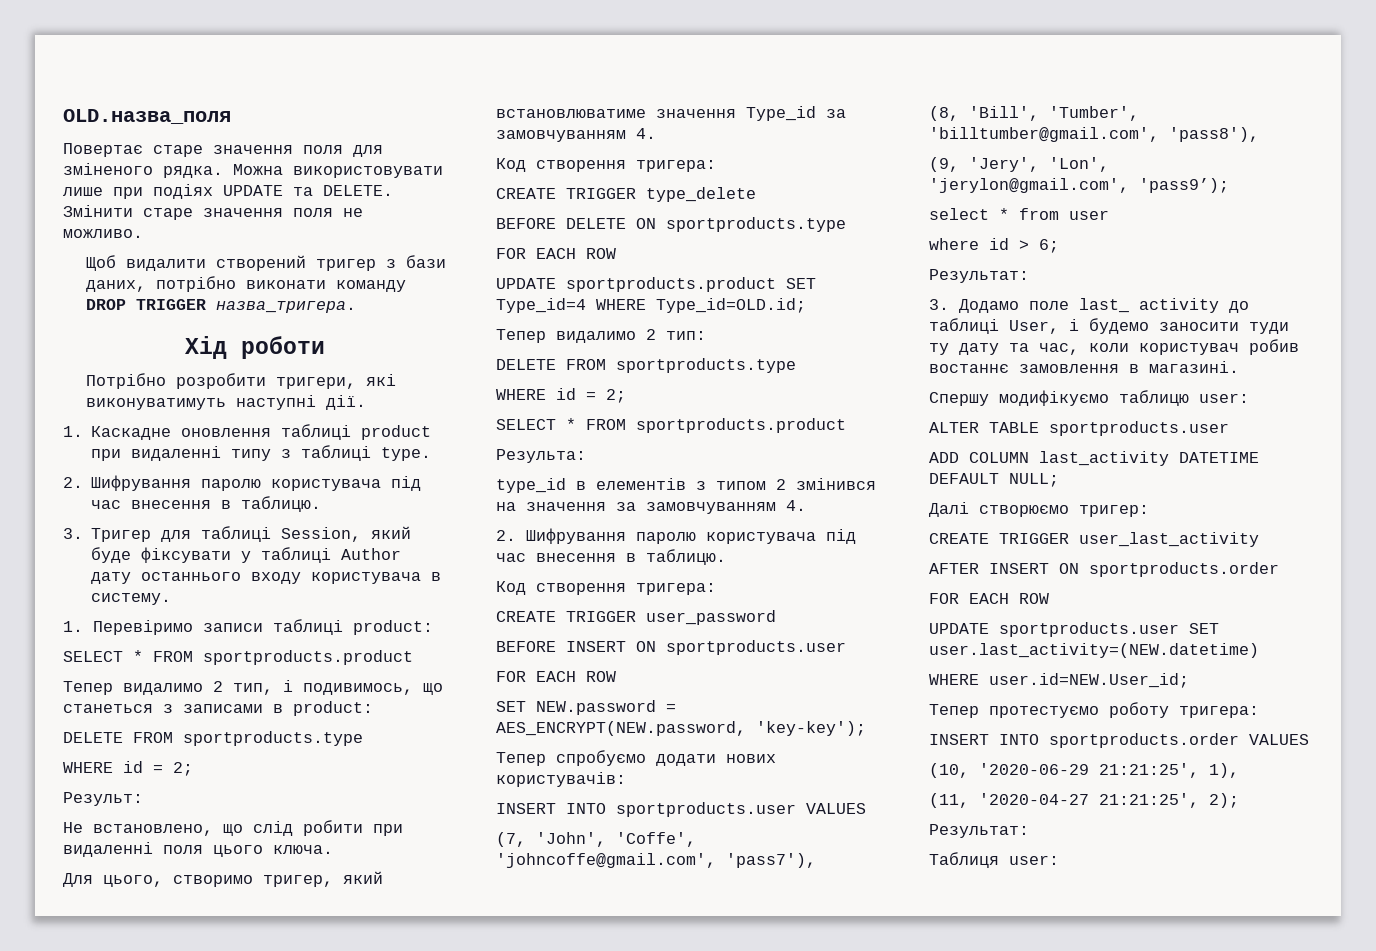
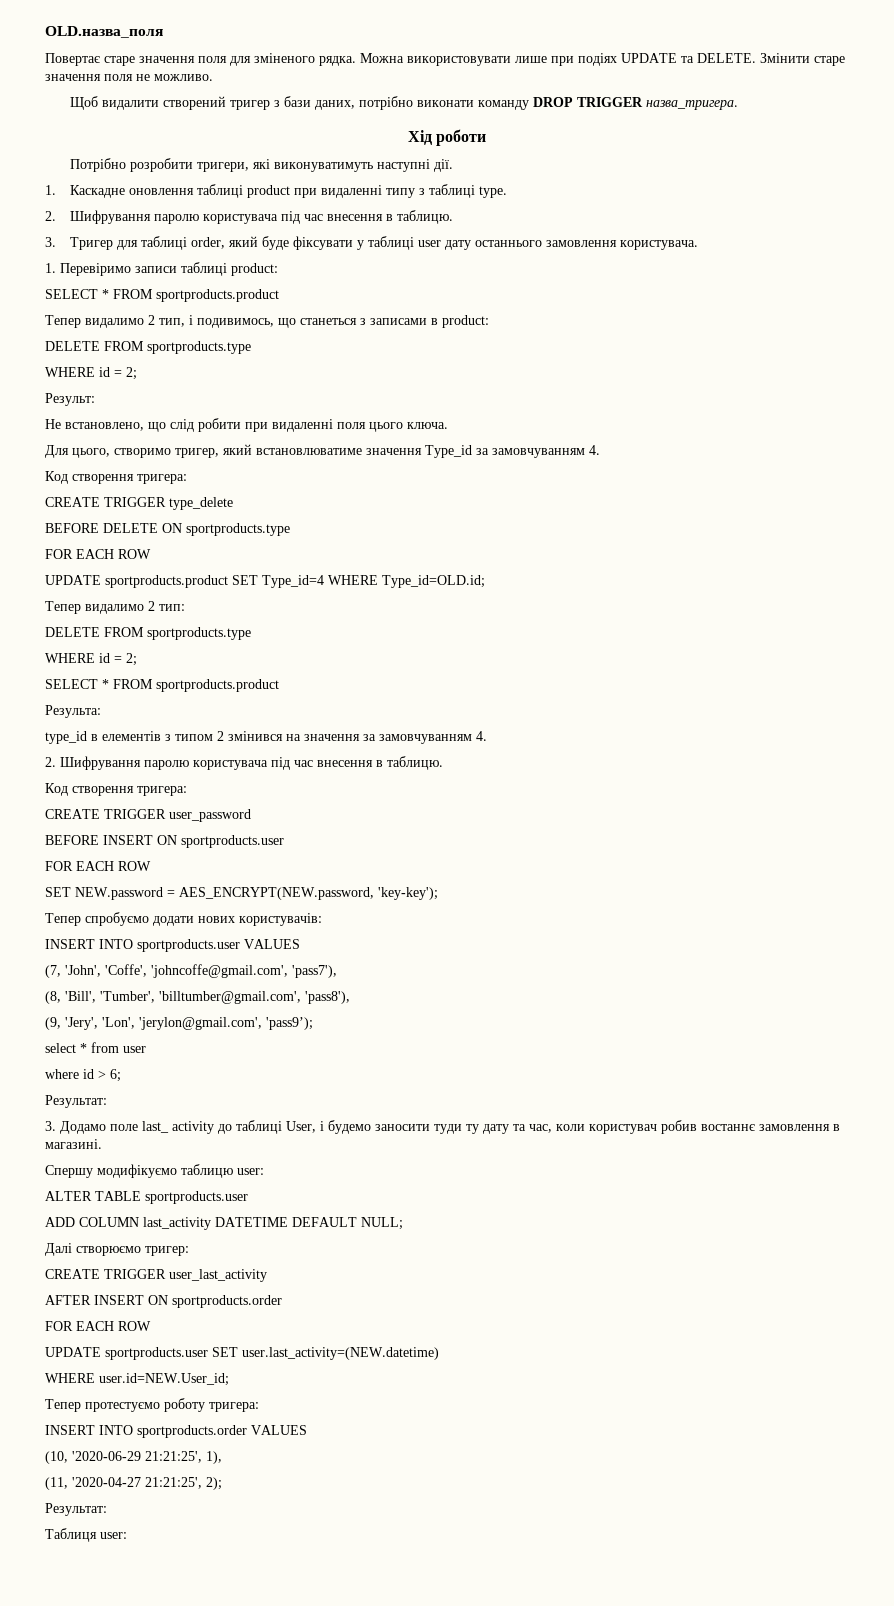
- 3. Тригер для таблиці Session, який буде фіксувати у таблиці Author дату останнього входу користувача в систему.
+ 3. Тригер для таблиці order, який буде фіксувати у таблиці user дату останнього замовлення користувача.

